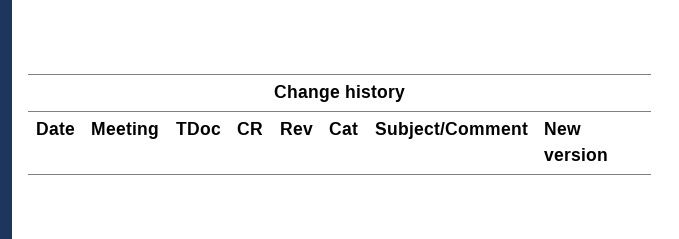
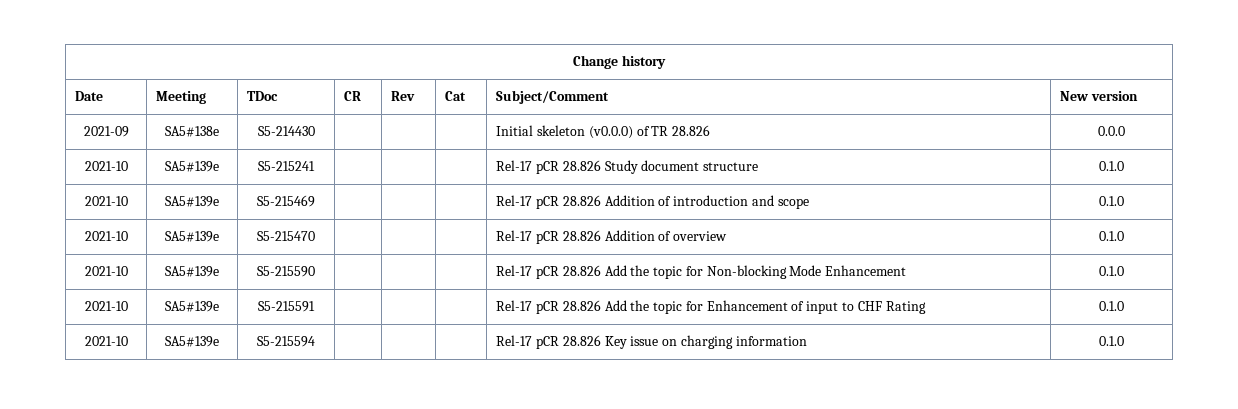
+ 2021-09 | SA5#138e | S5-214430 | | | | Initial skeleton (v0.0.0) of TR 28.826 | 0.0.0
+ 2021-10 | SA5#139e | S5-215241 | | | | Rel-17 pCR 28.826 Study document structure | 0.1.0
+ 2021-10 | SA5#139e | S5-215469 | | | | Rel-17 pCR 28.826 Addition of introduction and scope | 0.1.0
+ 2021-10 | SA5#139e | S5-215470 | | | | Rel-17 pCR 28.826 Addition of overview | 0.1.0
+ 2021-10 | SA5#139e | S5-215590 | | | | Rel-17 pCR 28.826 Add the topic for Non-blocking Mode Enhancement | 0.1.0
+ 2021-10 | SA5#139e | S5-215591 | | | | Rel-17 pCR 28.826 Add the topic for Enhancement of input to CHF Rating | 0.1.0
+ 2021-10 | SA5#139e | S5-215594 | | | | Rel-17 pCR 28.826 Key issue on charging information | 0.1.0

